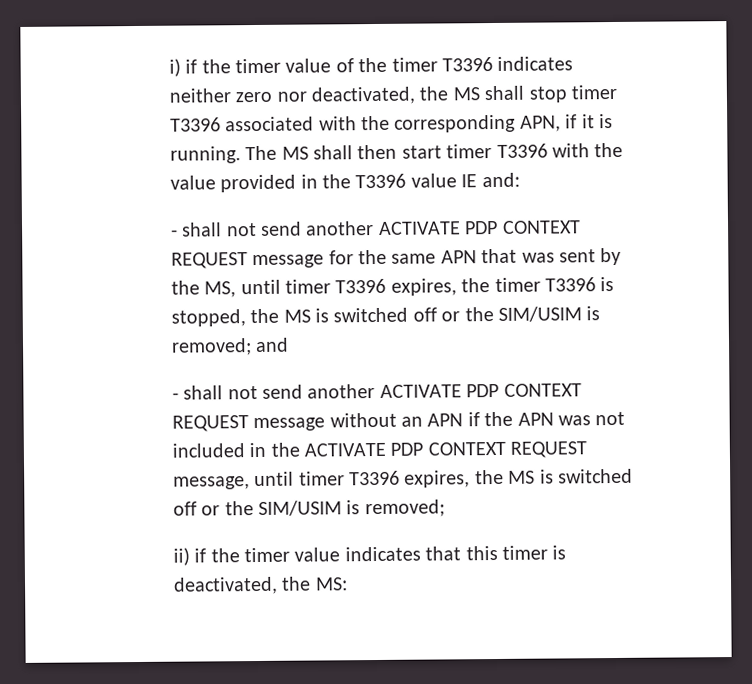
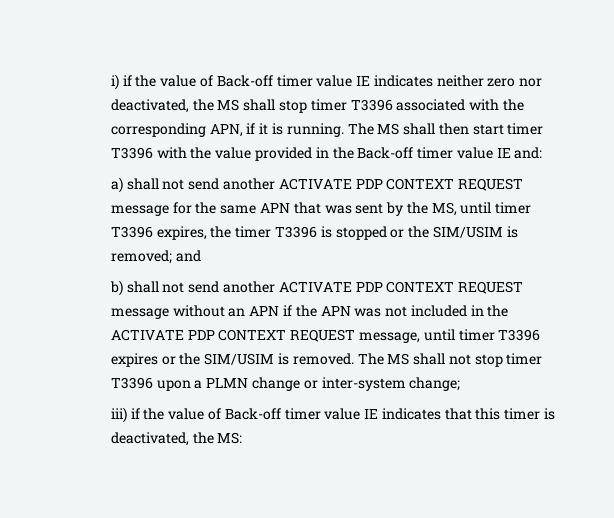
- i) if the timer value of the timer T3396 indicates neither zero nor deactivated, the MS shall stop timer T3396 associated with the corresponding APN, if it is running.
+ i) if the value of Back-off timer value IE indicates neither zero nor deactivated, the MS shall stop timer T3396 associated with the corresponding APN, if it is running.
- The MS shall then start timer T3396 with the value provided in the T3396 value IE and:
+ The MS shall then start timer T3396 with the value provided in the Back-off timer value IE and:
- - shall not send another ACTIVATE PDP CONTEXT REQUEST message for the same APN that was sent by the MS, until timer T3396 expires, the timer T3396 is stopped, the MS is switched off or the SIM/USIM is removed; and
+ a) shall not send another ACTIVATE PDP CONTEXT REQUEST message for the same APN that was sent by the MS, until timer T3396 expires, the timer T3396 is stopped or the SIM/USIM is removed; and
- - shall not send another ACTIVATE PDP CONTEXT REQUEST message without an APN if the APN was not included in the ACTIVATE PDP CONTEXT REQUEST message, until timer T3396 expires, the MS is switched off or the SIM/USIM is removed;
- ii) if the timer value indicates that this timer is deactivated, the MS:
+ b) shall not send another ACTIVATE PDP CONTEXT REQUEST message without an APN if the APN was not included in the ACTIVATE PDP CONTEXT REQUEST message, until timer T3396 expires or the SIM/USIM is removed. The MS shall not stop timer T3396 upon a PLMN change or inter-system change;
+ iii) if the value of Back-off timer value IE indicates that this timer is deactivated, the MS:

